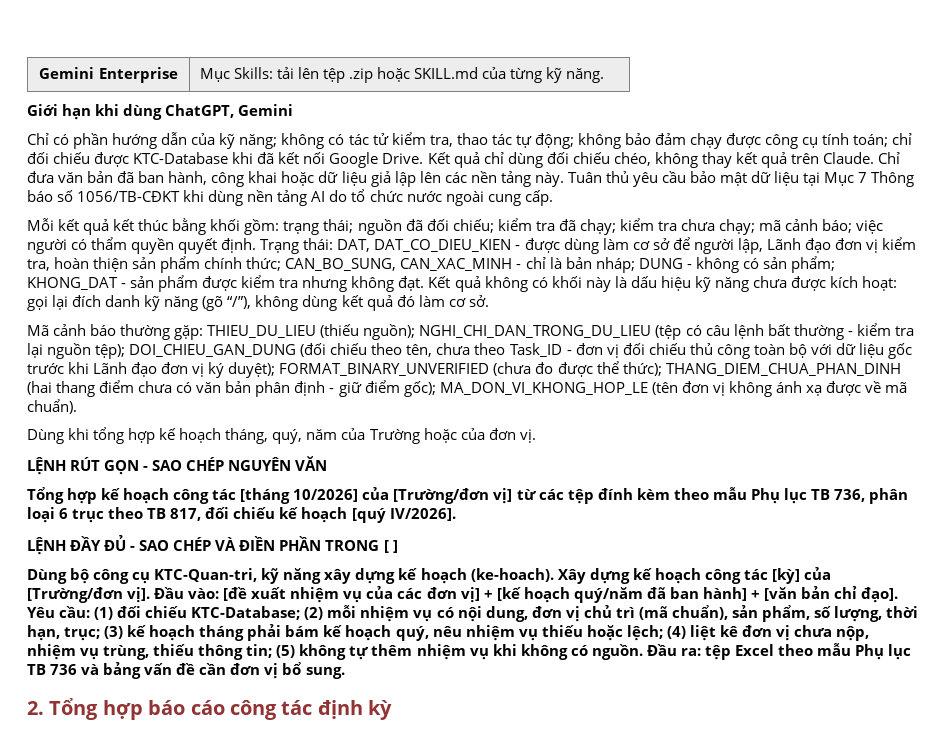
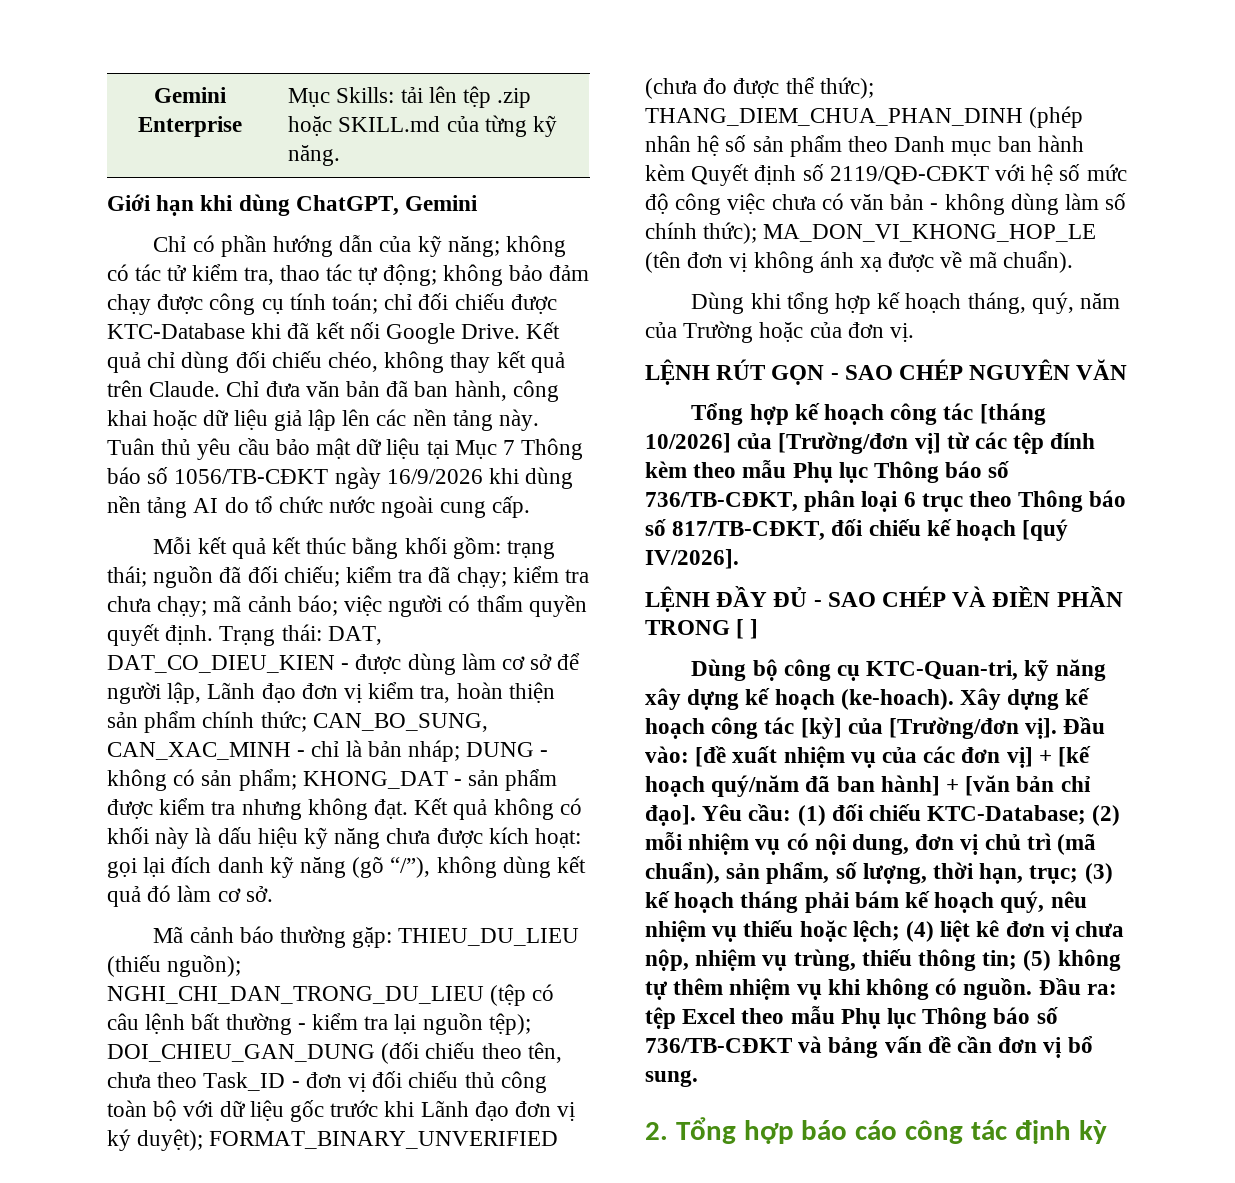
- Tuân thủ yêu cầu bảo mật dữ liệu tại Mục 7 Thông báo số 1056/TB-CĐKT khi dùng nền tảng AI do tổ chức nước ngoài cung cấp.
+ Tuân thủ yêu cầu bảo mật dữ liệu tại Mục 7 Thông báo số 1056/TB-CĐKT ngày 16/9/2026 khi dùng nền tảng AI do tổ chức nước ngoài cung cấp.
- THANG_DIEM_CHUA_PHAN_DINH (hai thang điểm chưa có văn bản phân định - giữ điểm gốc);
+ THANG_DIEM_CHUA_PHAN_DINH (phép nhân hệ số sản phẩm theo Danh mục ban hành kèm Quyết định số 2119/QĐ-CĐKT với hệ số mức độ công việc chưa có văn bản - không dùng làm số chính thức);
- Tổng hợp kế hoạch công tác [tháng 10/2026] của [Trường/đơn vị] từ các tệp đính kèm theo mẫu Phụ lục TB 736, phân loại 6 trục theo TB 817, đối chiếu kế hoạch [quý IV/2026].
+ Tổng hợp kế hoạch công tác [tháng 10/2026] của [Trường/đơn vị] từ các tệp đính kèm theo mẫu Phụ lục Thông báo số 736/TB-CĐKT, phân loại 6 trục theo Thông báo số 817/TB-CĐKT, đối chiếu kế hoạch [quý IV/2026].
- Đầu ra: tệp Excel theo mẫu Phụ lục TB 736 và bảng vấn đề cần đơn vị bổ sung.
+ Đầu ra: tệp Excel theo mẫu Phụ lục Thông báo số 736/TB-CĐKT và bảng vấn đề cần đơn vị bổ sung.

